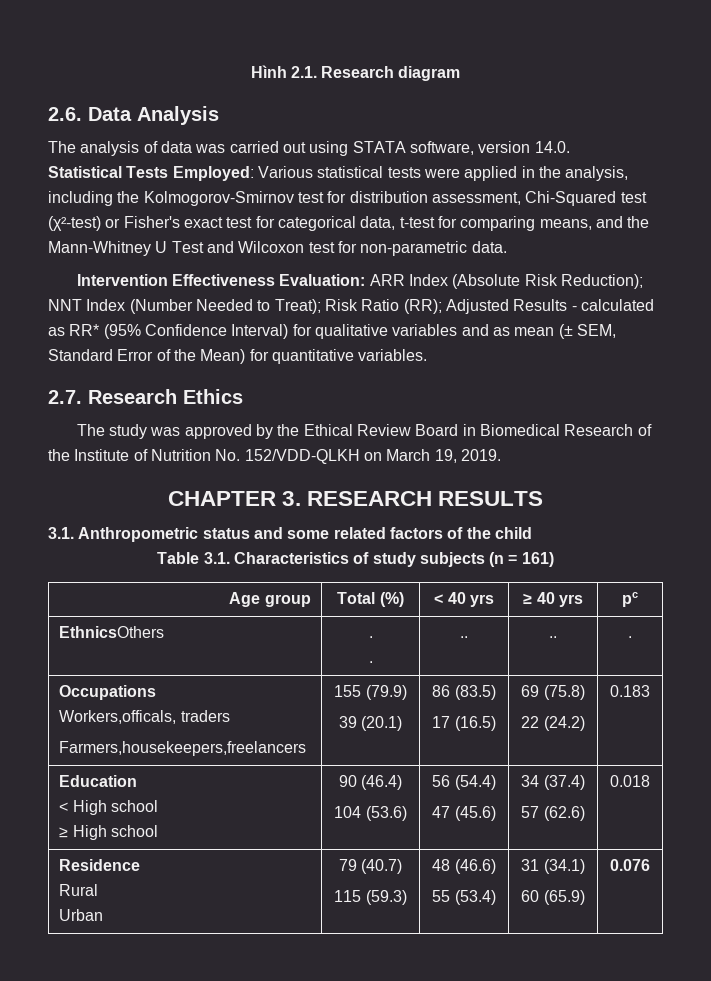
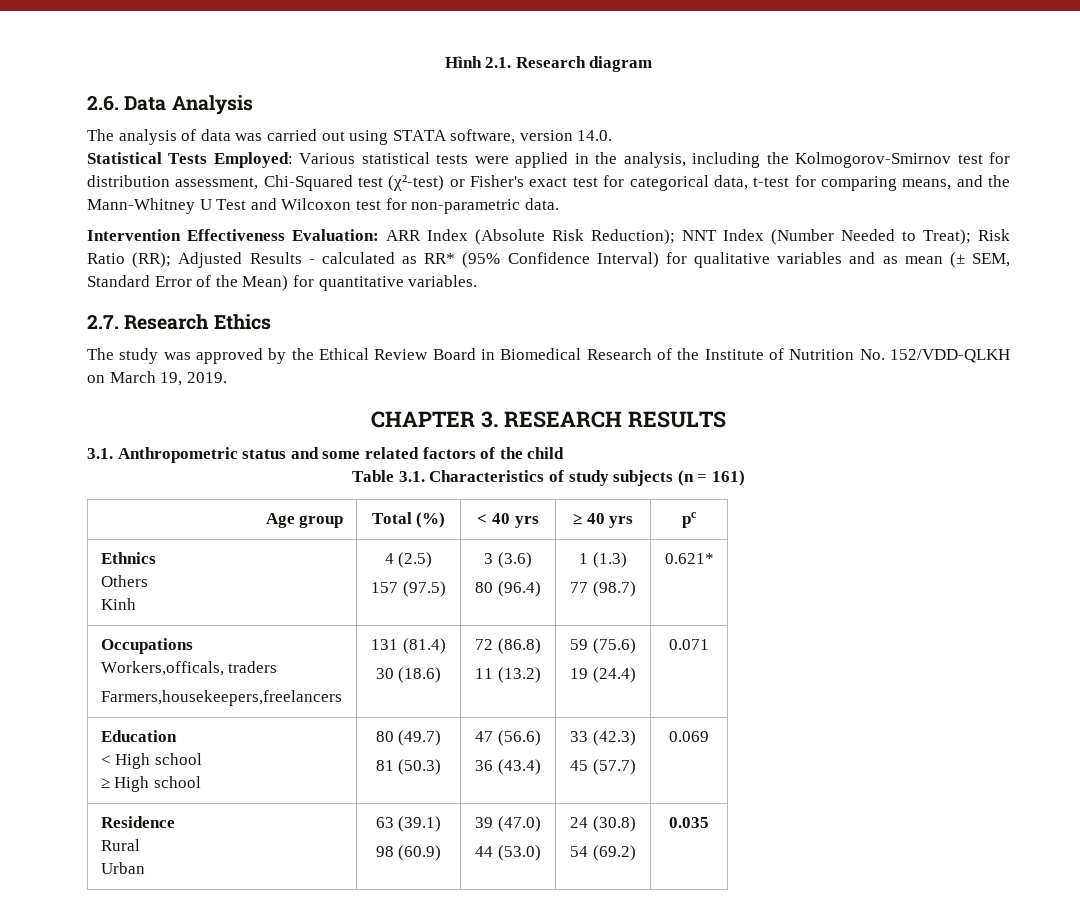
- EthnicsOthers | .
- . | .. | .. | .
+ Ethnics
+ Others
+ Kinh | 4 (2.5)
+ 157 (97.5) | 3 (3.6)
+ 80 (96.4) | 1 (1.3)
+ 77 (98.7) | 0.621*
  Occupations
  Workers,officals, traders
- Farmers,housekeepers,freelancers | 155 (79.9)
- 39 (20.1) | 86 (83.5)
- 17 (16.5) | 69 (75.8)
- 22 (24.2) | 0.183
+ Farmers,housekeepers,freelancers | 131 (81.4)
+ 30 (18.6) | 72 (86.8)
+ 11 (13.2) | 59 (75.6)
+ 19 (24.4) | 0.071
  Education
  < High school
- ≥ High school | 90 (46.4)
- 104 (53.6) | 56 (54.4)
- 47 (45.6) | 34 (37.4)
- 57 (62.6) | 0.018
+ ≥ High school | 80 (49.7)
+ 81 (50.3) | 47 (56.6)
+ 36 (43.4) | 33 (42.3)
+ 45 (57.7) | 0.069
  Residence
  Rural
- Urban | 79 (40.7)
- 115 (59.3) | 48 (46.6)
- 55 (53.4) | 31 (34.1)
- 60 (65.9) | 0.076
+ Urban | 63 (39.1)
+ 98 (60.9) | 39 (47.0)
+ 44 (53.0) | 24 (30.8)
+ 54 (69.2) | 0.035

